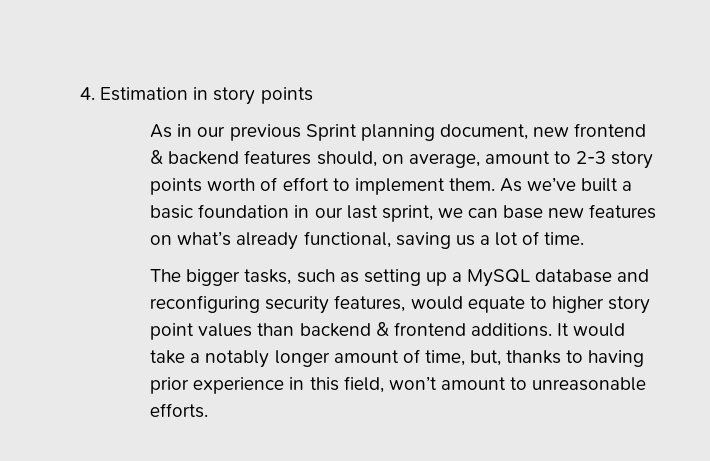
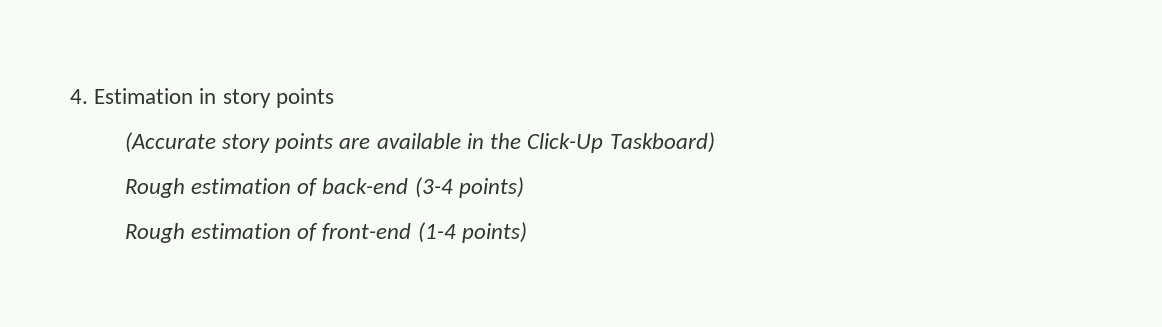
- As in our previous Sprint planning document, new frontend & backend features should, on average, amount to 2-3 story points worth of effort to implement them. As we’ve built a basic foundation in our last sprint, we can base new features on what’s already functional, saving us a lot of time.
- The bigger tasks, such as setting up a MySQL database and reconfiguring security features, would equate to higher story point values than backend & frontend additions. It would take a notably longer amount of time, but, thanks to having prior experience in this field, won’t amount to unreasonable efforts.
+ (Accurate story points are available in the Click-Up Taskboard)
+ Rough estimation of back-end (3-4 points)
+ Rough estimation of front-end (1-4 points)

